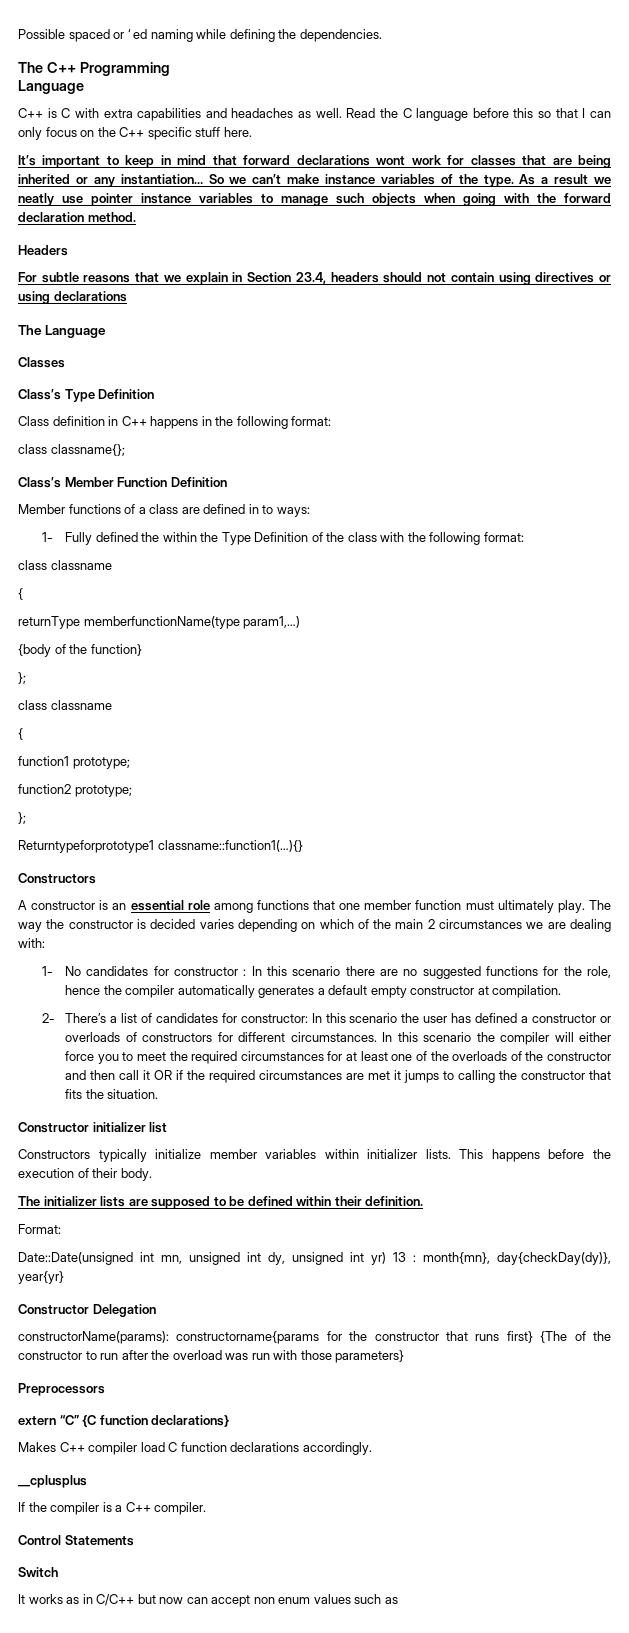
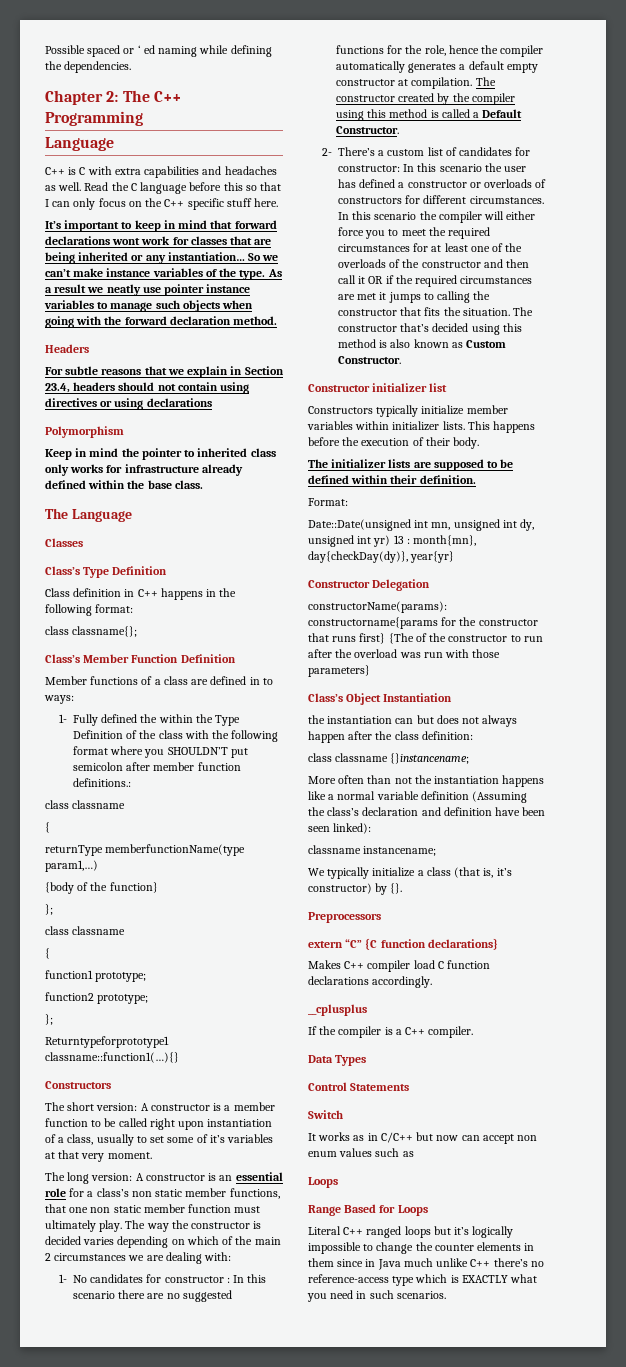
- The C++ Programming
+ Chapter 2: The C++ Programming
+ Polymorphism
+ Keep in mind the pointer to inherited class only works for infrastructure already defined within the base class.
- 1- Fully defined the within the Type Definition of the class with the following format:
+ 1- Fully defined the within the Type Definition of the class with the following format where you SHOULDN’T put semicolon after member function definitions.:
- A constructor is an essential role among functions that one member function must ultimately play.
+ The short version: A constructor is a member function to be called right upon instantiation of a class, usually to set some of it’s variables at that very moment.
+ The long version: A constructor is an essential role for a class’s non static member functions, that one non static member function must ultimately play.
+ The constructor created by the compiler using this method is called a Default Constructor.
- 2- There’s a list of candidates for constructor: In this scenario the user has defined a constructor or overloads of constructors for different circumstances.
+ 2- There’s a custom list of candidates for constructor: In this scenario the user has defined a constructor or overloads of constructors for different circumstances.
+ The constructor that’s decided using this method is also known as Custom Constructor.
+ Class’s Object Instantiation
+ the instantiation can but does not always happen after the class definition:
+ class classname {}instancename;
+ More often than not the instantiation happens like a normal variable definition (Assuming the class’s declaration and definition have been seen linked):
+ classname instancename;
+ We typically initialize a class (that is, it’s constructor) by {}.
+ Data Types
  It works as in C/C++ but now can accept non enum values such as
+ Loops
+ Range Based for Loops
+ Literal C++ ranged loops but it’s logically impossible to change the counter elements in them since in Java much unlike C++ there’s no reference-access type which is EXACTLY what you need in such scenarios.

